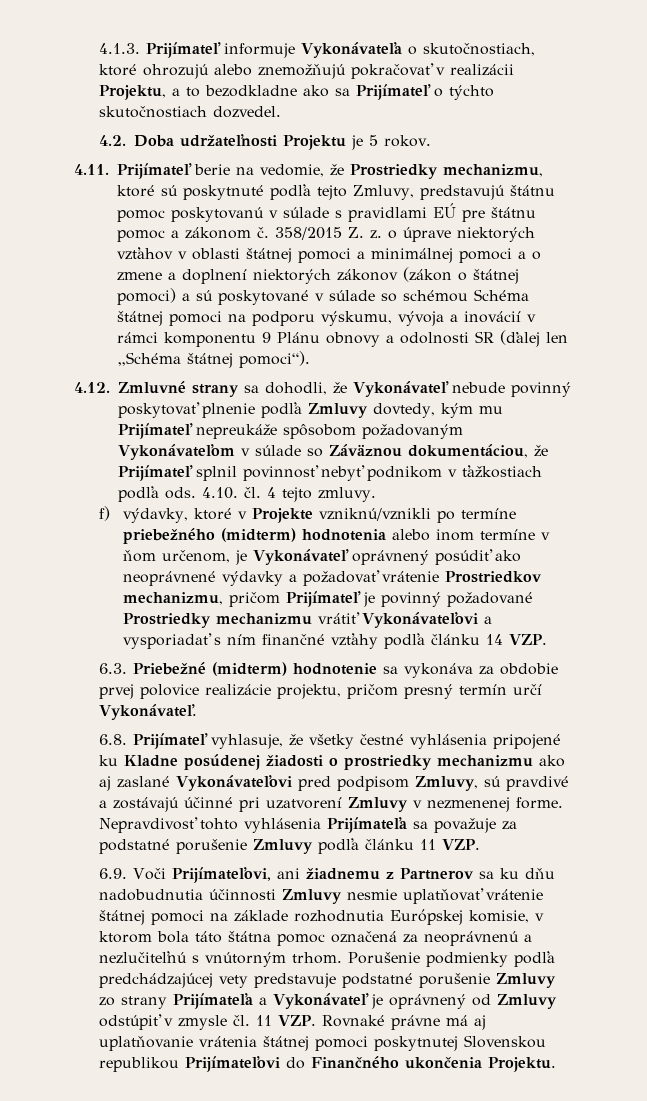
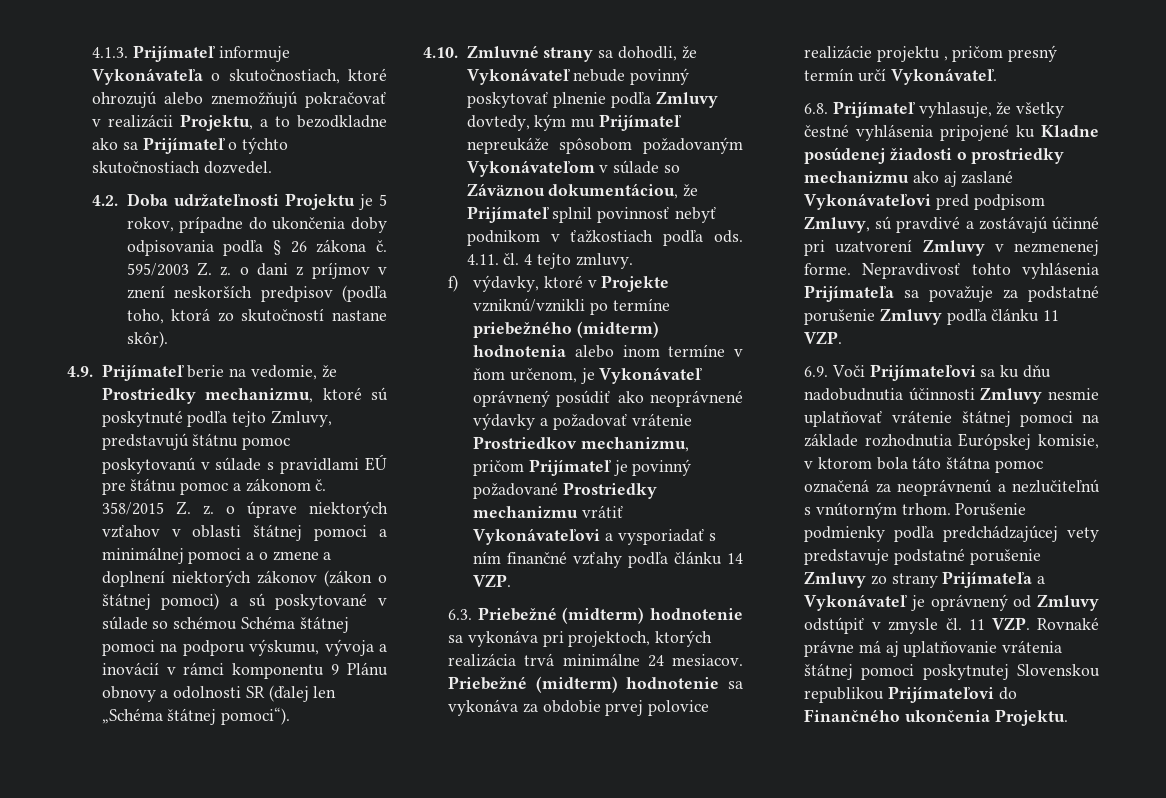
- 4.2. Doba udržateľnosti Projektu je 5 rokov.
- 4.11. Prijímateľ berie na vedomie, že Prostriedky mechanizmu, ktoré sú poskytnuté podľa tejto Zmluvy, predstavujú štátnu pomoc poskytovanú v súlade s pravidlami EÚ pre štátnu pomoc a zákonom č.
+ 4.2. Doba udržateľnosti Projektu je 5 rokov, prípadne do ukončenia doby odpisovania podľa § 26 zákona č. 595/2003 Z. z. o dani z príjmov v znení neskorších predpisov (podľa toho, ktorá zo skutočností nastane skôr).
+ 4.9. Prijímateľ berie na vedomie, že Prostriedky mechanizmu, ktoré sú poskytnuté podľa tejto Zmluvy, predstavujú štátnu pomoc poskytovanú v súlade s pravidlami EÚ pre štátnu pomoc a zákonom č.
- 4.12. Zmluvné strany sa dohodli, že Vykonávateľ nebude povinný poskytovať plnenie podľa Zmluvy dovtedy, kým mu Prijímateľ nepreukáže spôsobom požadovaným Vykonávateľom v súlade so Záväznou dokumentáciou, že Prijímateľ splnil povinnosť nebyť podnikom v ťažkostiach podľa ods.
+ 4.10. Zmluvné strany sa dohodli, že Vykonávateľ nebude povinný poskytovať plnenie podľa Zmluvy dovtedy, kým mu Prijímateľ nepreukáže spôsobom požadovaným Vykonávateľom v súlade so Záväznou dokumentáciou, že Prijímateľ splnil povinnosť nebyť podnikom v ťažkostiach podľa ods.
- 4.10. čl. 4 tejto zmluvy.
+ 4.11. čl. 4 tejto zmluvy.
- 6.3. Priebežné (midterm) hodnotenie sa vykonáva za obdobie prvej polovice realizácie projektu, pričom presný termín určí Vykonávateľ.
+ 6.3. Priebežné (midterm) hodnotenie sa vykonáva pri projektoch, ktorých realizácia trvá minimálne 24 mesiacov. Priebežné (midterm) hodnotenie sa vykonáva za obdobie prvej polovice realizácie projektu , pričom presný termín určí Vykonávateľ.
- 6.9. Voči Prijímateľovi, ani žiadnemu z Partnerov sa ku dňu nadobudnutia účinnosti Zmluvy nesmie uplatňovať vrátenie štátnej pomoci na základe rozhodnutia Európskej komisie, v ktorom bola táto štátna pomoc označená za neoprávnenú a nezlučiteľnú s vnútorným trhom.
+ 6.9. Voči Prijímateľovi sa ku dňu nadobudnutia účinnosti Zmluvy nesmie uplatňovať vrátenie štátnej pomoci na základe rozhodnutia Európskej komisie, v ktorom bola táto štátna pomoc označená za neoprávnenú a nezlučiteľnú s vnútorným trhom.

